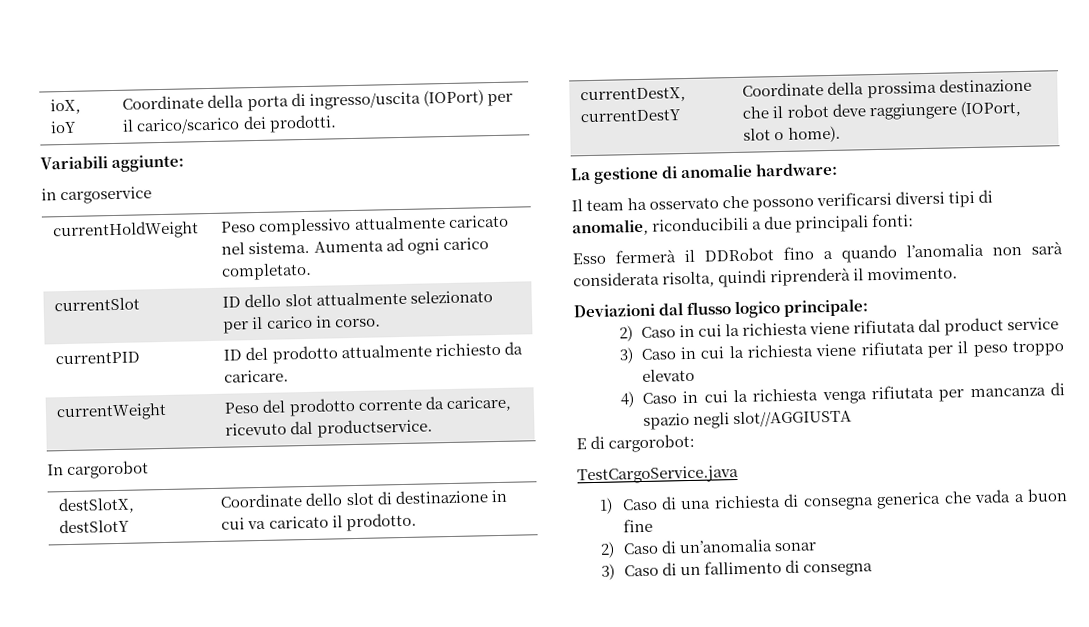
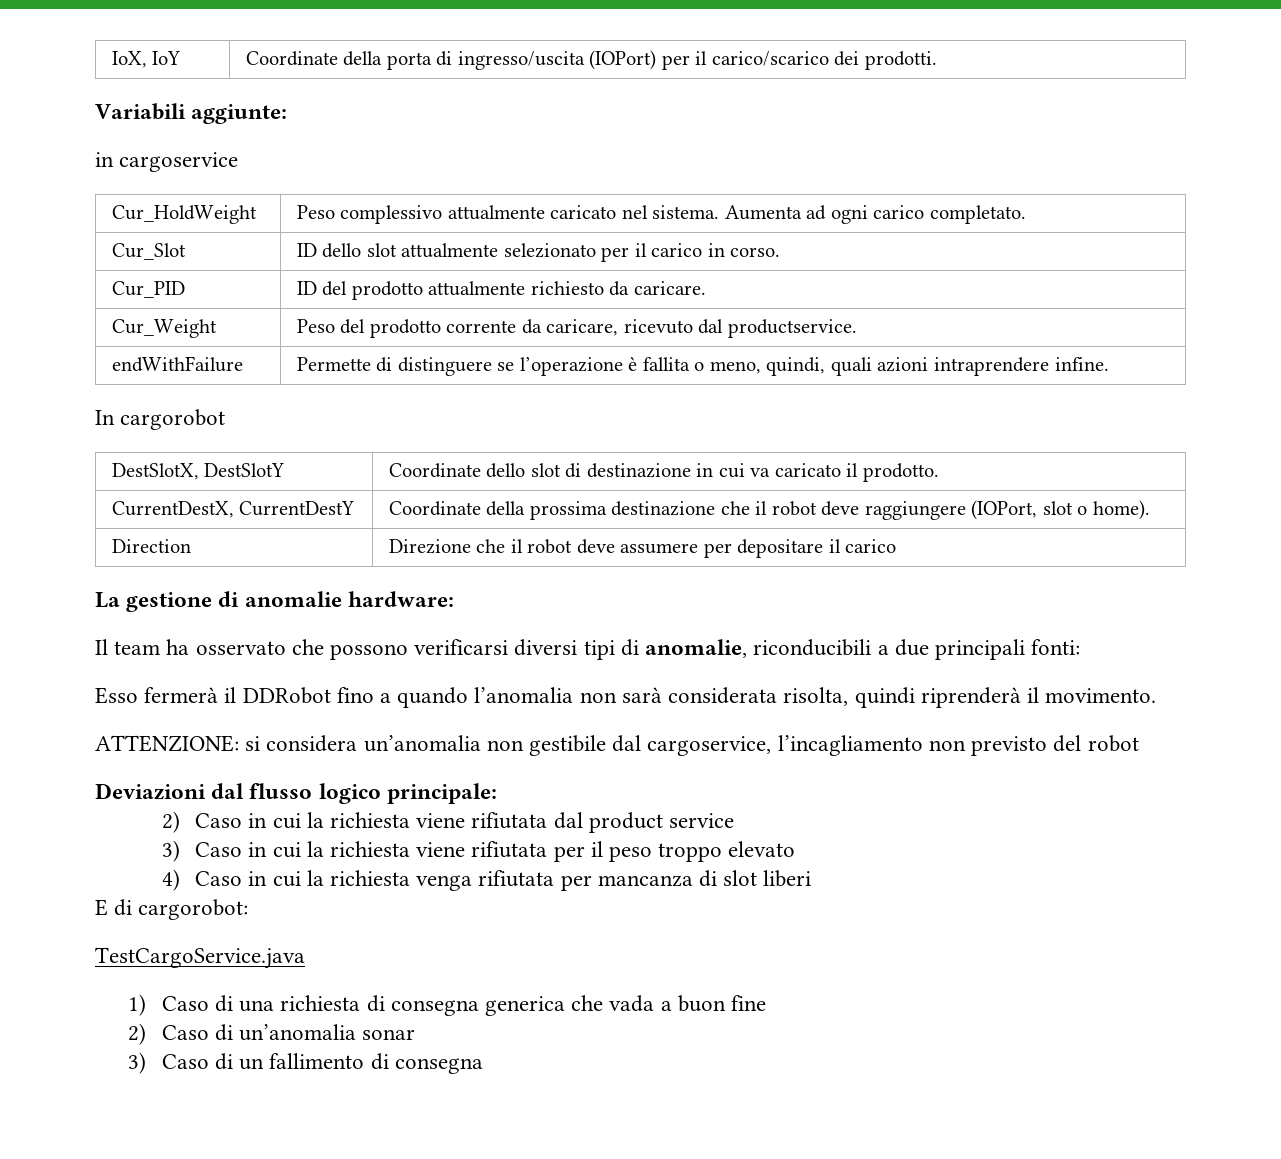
- ioX, ioY | Coordinate della porta di ingresso/uscita (IOPort) per il carico/scarico dei prodotti.
+ IoX, IoY | Coordinate della porta di ingresso/uscita (IOPort) per il carico/scarico dei prodotti.
- currentHoldWeight | Peso complessivo attualmente caricato nel sistema. Aumenta ad ogni carico completato.
+ Cur_HoldWeight | Peso complessivo attualmente caricato nel sistema. Aumenta ad ogni carico completato.
- currentSlot | ID dello slot attualmente selezionato per il carico in corso.
+ Cur_Slot | ID dello slot attualmente selezionato per il carico in corso.
- currentPID | ID del prodotto attualmente richiesto da caricare.
+ Cur_PID | ID del prodotto attualmente richiesto da caricare.
- currentWeight | Peso del prodotto corrente da caricare, ricevuto dal productservice.
+ Cur_Weight | Peso del prodotto corrente da caricare, ricevuto dal productservice.
+ endWithFailure | Permette di distinguere se l’operazione è fallita o meno, quindi, quali azioni intraprendere infine.
- destSlotX, destSlotY | Coordinate dello slot di destinazione in cui va caricato il prodotto.
+ DestSlotX, DestSlotY | Coordinate dello slot di destinazione in cui va caricato il prodotto.
- currentDestX, currentDestY | Coordinate della prossima destinazione che il robot deve raggiungere (IOPort, slot o home).
+ CurrentDestX, CurrentDestY | Coordinate della prossima destinazione che il robot deve raggiungere (IOPort, slot o home).
+ Direction | Direzione che il robot deve assumere per depositare il carico
+ ATTENZIONE: si considera un’anomalia non gestibile dal cargoservice, l’incagliamento non previsto del robot
- 4) Caso in cui la richiesta venga rifiutata per mancanza di spazio negli slot//AGGIUSTA
+ 4) Caso in cui la richiesta venga rifiutata per mancanza di slot liberi

